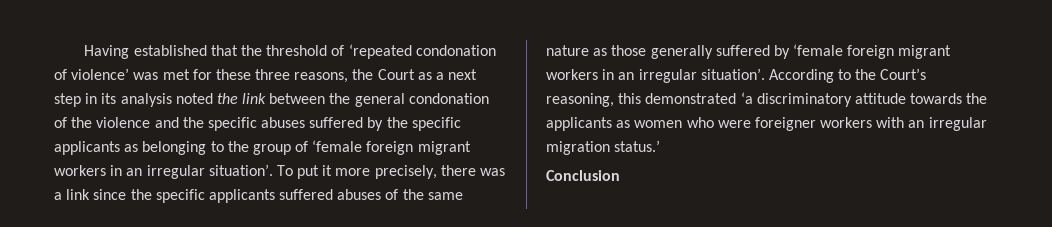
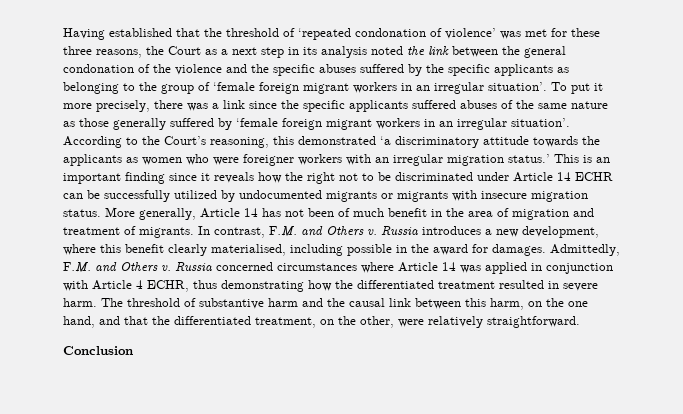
+ This is an important finding since it reveals how the right not to be discriminated under Article 14 ECHR can be successfully utilized by undocumented migrants or migrants with insecure migration status. More generally, Article 14 has not been of much benefit in the area of migration and treatment of migrants. In contrast, F.M. and Others v. Russia introduces a new development, where this benefit clearly materialised, including possible in the award for damages. Admittedly, F.M. and Others v. Russia concerned circumstances where Article 14 was applied in conjunction with Article 4 ECHR, thus demonstrating how the differentiated treatment resulted in severe harm. The threshold of substantive harm and the causal link between this harm, on the one hand, and that the differentiated treatment, on the other, were relatively straightforward.

